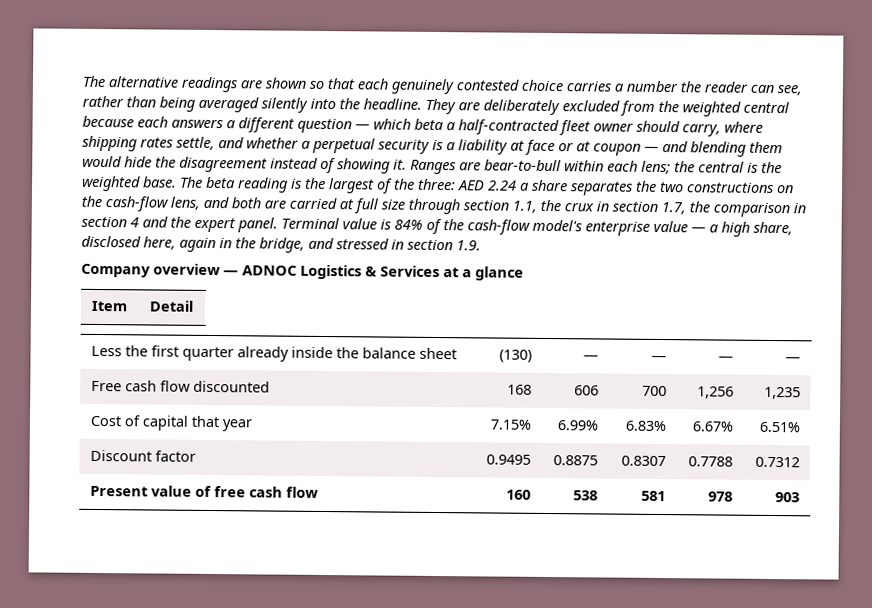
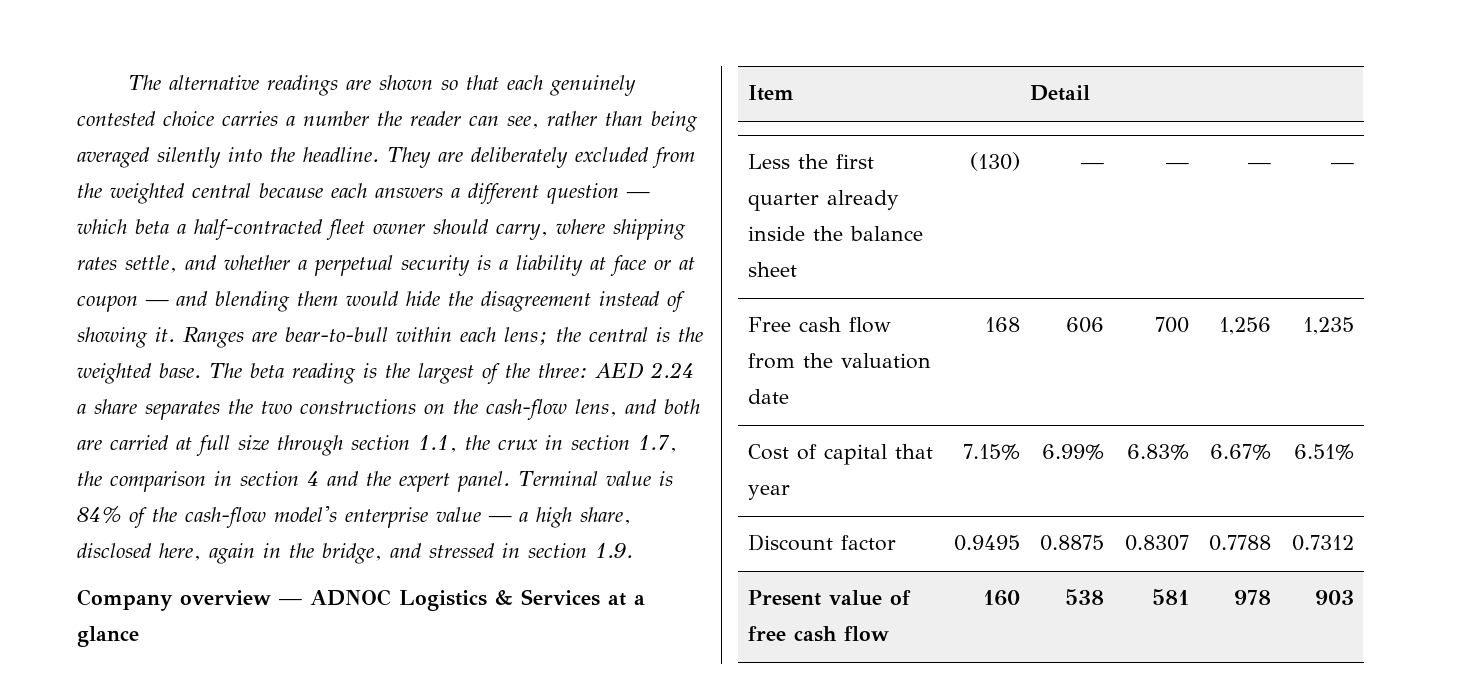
- Free cash flow discounted | 168 | 606 | 700 | 1,256 | 1,235
+ Free cash flow from the valuation date | 168 | 606 | 700 | 1,256 | 1,235

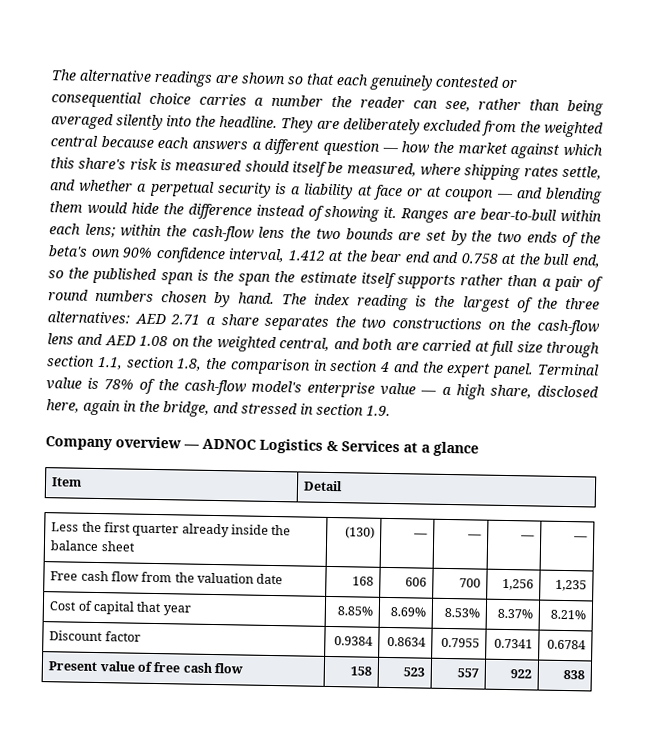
- The alternative readings are shown so that each genuinely contested choice carries a number the reader can see, rather than being averaged silently into the headline.
+ The alternative readings are shown so that each genuinely contested or consequential choice carries a number the reader can see, rather than being averaged silently into the headline.
- They are deliberately excluded from the weighted central because each answers a different question — which beta a half-contracted fleet owner should carry, where shipping rates settle, and whether a perpetual security is a liability at face or at coupon — and blending them would hide the disagreement instead of showing it.
+ They are deliberately excluded from the weighted central because each answers a different question — how the market against which this share's risk is measured should itself be measured, where shipping rates settle, and whether a perpetual security is a liability at face or at coupon — and blending them would hide the difference instead of showing it.
- Ranges are bear-to-bull within each lens; the central is the weighted base. The beta reading is the largest of the three: AED 2.24 a share separates the two constructions on the cash-flow lens, and both are carried at full size through section 1.1, the crux in section 1.7, the comparison in section 4 and the expert panel.
+ Ranges are bear-to-bull within each lens; within the cash-flow lens the two bounds are set by the two ends of the beta's own 90% confidence interval, 1.412 at the bear end and 0.758 at the bull end, so the published span is the span the estimate itself supports rather than a pair of round numbers chosen by hand. The index reading is the largest of the three alternatives: AED 2.71 a share separates the two constructions on the cash-flow lens and AED 1.08 on the weighted central, and both are carried at full size through section 1.1, section 1.8, the comparison in section 4 and the expert panel.
- Terminal value is 84% of the cash-flow model's enterprise value — a high share, disclosed here, again in the bridge, and stressed in section 1.9.
+ Terminal value is 78% of the cash-flow model's enterprise value — a high share, disclosed here, again in the bridge, and stressed in section 1.9.
- Cost of capital that year | 7.15% | 6.99% | 6.83% | 6.67% | 6.51%
- Discount factor | 0.9495 | 0.8875 | 0.8307 | 0.7788 | 0.7312
+ Cost of capital that year | 8.85% | 8.69% | 8.53% | 8.37% | 8.21%
+ Discount factor | 0.9384 | 0.8634 | 0.7955 | 0.7341 | 0.6784
- Present value of free cash flow | 160 | 538 | 581 | 978 | 903
+ Present value of free cash flow | 158 | 523 | 557 | 922 | 838

